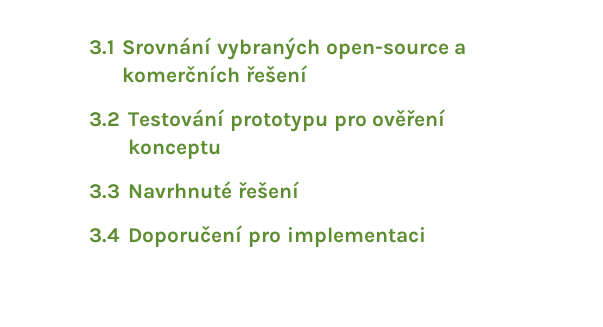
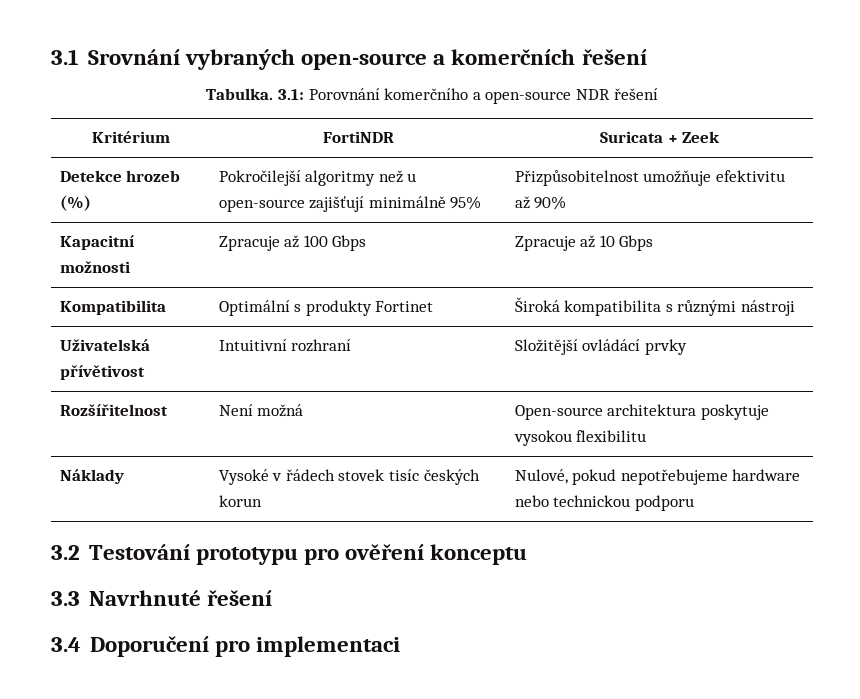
+ Tabulka. 3.1: Porovnání komerčního a open-source NDR řešení
+ Kritérium | FortiNDR | Suricata + Zeek
+ Detekce hrozeb (%) | Pokročilejší algoritmy než u open-source zajišťují minimálně 95% | Přizpůsobitelnost umožňuje efektivitu až 90%
+ Kapacitní možnosti | Zpracuje až 100 Gbps | Zpracuje až 10 Gbps
+ Kompatibilita | Optimální s produkty Fortinet | Široká kompatibilita s různými nástroji
+ Uživatelská přívětivost | Intuitivní rozhraní | Složitější ovládácí prvky
+ Rozšířitelnost | Není možná | Open-source architektura poskytuje vysokou flexibilitu
+ Náklady | Vysoké v řádech stovek tisíc českých korun | Nulové, pokud nepotřebujeme hardware nebo technickou podporu

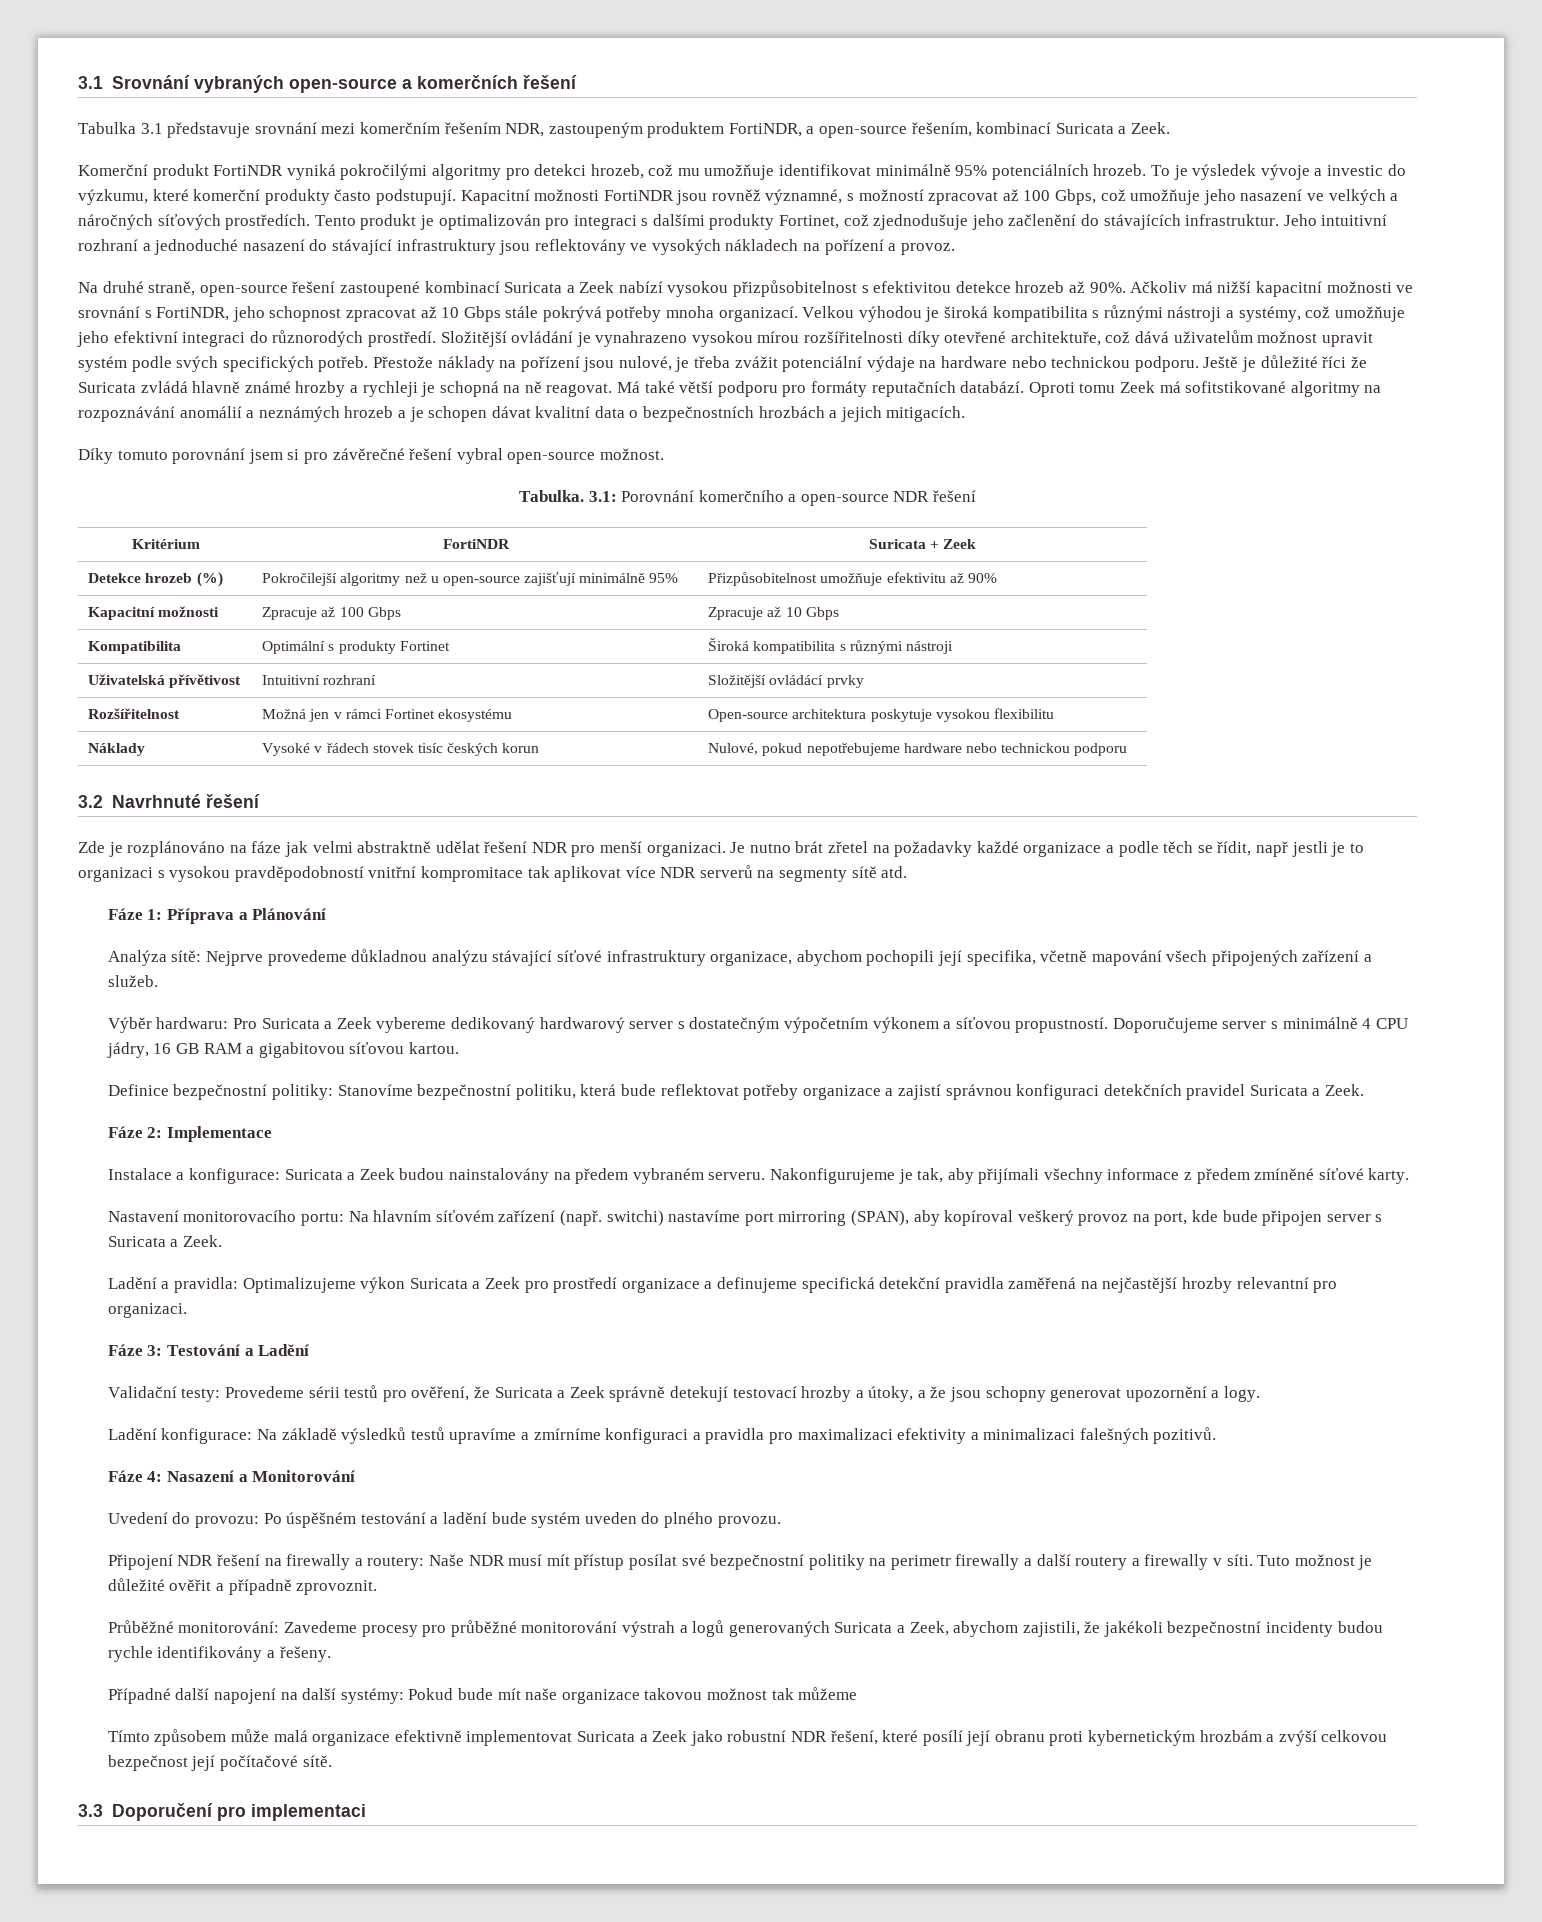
+ Tabulka 3.1 představuje srovnání mezi komerčním řešením NDR, zastoupeným produktem FortiNDR, a open-source řešením, kombinací Suricata a Zeek.
+ Komerční produkt FortiNDR vyniká pokročilými algoritmy pro detekci hrozeb, což mu umožňuje identifikovat minimálně 95% potenciálních hrozeb. To je výsledek vývoje a investic do výzkumu, které komerční produkty často podstupují. Kapacitní možnosti FortiNDR jsou rovněž významné, s možností zpracovat až 100 Gbps, což umožňuje jeho nasazení ve velkých a náročných síťových prostředích. Tento produkt je optimalizován pro integraci s dalšími produkty Fortinet, což zjednodušuje jeho začlenění do stávajících infrastruktur. Jeho intuitivní rozhraní a jednoduché nasazení do stávající infrastruktury jsou reflektovány ve vysokých nákladech na pořízení a provoz.
+ Na druhé straně, open-source řešení zastoupené kombinací Suricata a Zeek nabízí vysokou přizpůsobitelnost s efektivitou detekce hrozeb až 90%. Ačkoliv má nižší kapacitní možnosti ve srovnání s FortiNDR, jeho schopnost zpracovat až 10 Gbps stále pokrývá potřeby mnoha organizací. Velkou výhodou je široká kompatibilita s různými nástroji a systémy, což umožňuje jeho efektivní integraci do různorodých prostředí. Složitější ovládání je vynahrazeno vysokou mírou rozšířitelnosti díky otevřené architektuře, což dává uživatelům možnost upravit systém podle svých specifických potřeb. Přestože náklady na pořízení jsou nulové, je třeba zvážit potenciální výdaje na hardware nebo technickou podporu. Ještě je důležité říci že Suricata zvládá hlavně známé hrozby a rychleji je schopná na ně reagovat. Má také větší podporu pro formáty reputačních databází. Oproti tomu Zeek má sofitstikované algoritmy na rozpoznávání anomálií a neznámých hrozeb a je schopen dávat kvalitní data o bezpečnostních hrozbách a jejich mitigacích.
+ Díky tomuto porovnání jsem si pro závěrečné řešení vybral open-source možnost.
- Rozšířitelnost | Není možná | Open-source architektura poskytuje vysokou flexibilitu
+ Rozšířitelnost | Možná jen v rámci Fortinet ekosystému | Open-source architektura poskytuje vysokou flexibilitu
- 3.2 Testování prototypu pro ověření konceptu
- 3.3 Navrhnuté řešení
- 3.4 Doporučení pro implementaci
+ 3.2 Navrhnuté řešení
+ Zde je rozplánováno na fáze jak velmi abstraktně udělat řešení NDR pro menší organizaci. Je nutno brát zřetel na požadavky každé organizace a podle těch se řídit, např jestli je to organizaci s vysokou pravděpodobností vnitřní kompromitace tak aplikovat více NDR serverů na segmenty sítě atd.
+ Fáze 1: Příprava a Plánování
+ Analýza sítě: Nejprve provedeme důkladnou analýzu stávající síťové infrastruktury organizace, abychom pochopili její specifika, včetně mapování všech připojených zařízení a služeb.
+ Výběr hardwaru: Pro Suricata a Zeek vybereme dedikovaný hardwarový server s dostatečným výpočetním výkonem a síťovou propustností. Doporučujeme server s minimálně 4 CPU jádry, 16 GB RAM a gigabitovou síťovou kartou.
+ Definice bezpečnostní politiky: Stanovíme bezpečnostní politiku, která bude reflektovat potřeby organizace a zajistí správnou konfiguraci detekčních pravidel Suricata a Zeek.
+ Fáze 2: Implementace
+ Instalace a konfigurace: Suricata a Zeek budou nainstalovány na předem vybraném serveru. Nakonfigurujeme je tak, aby přijímali všechny informace z předem zmíněné síťové karty.
+ Nastavení monitorovacího portu: Na hlavním síťovém zařízení (např. switchi) nastavíme port mirroring (SPAN), aby kopíroval veškerý provoz na port, kde bude připojen server s Suricata a Zeek.
+ Ladění a pravidla: Optimalizujeme výkon Suricata a Zeek pro prostředí organizace a definujeme specifická detekční pravidla zaměřená na nejčastější hrozby relevantní pro organizaci.
+ Fáze 3: Testování a Ladění
+ Validační testy: Provedeme sérii testů pro ověření, že Suricata a Zeek správně detekují testovací hrozby a útoky, a že jsou schopny generovat upozornění a logy.
+ Ladění konfigurace: Na základě výsledků testů upravíme a zmírníme konfiguraci a pravidla pro maximalizaci efektivity a minimalizaci falešných pozitivů.
+ Fáze 4: Nasazení a Monitorování
+ Uvedení do provozu: Po úspěšném testování a ladění bude systém uveden do plného provozu.
+ Připojení NDR řešení na firewally a routery: Naše NDR musí mít přístup posílat své bezpečnostní politiky na perimetr firewally a další routery a firewally v síti. Tuto možnost je důležité ověřit a případně zprovoznit.
+ Průběžné monitorování: Zavedeme procesy pro průběžné monitorování výstrah a logů generovaných Suricata a Zeek, abychom zajistili, že jakékoli bezpečnostní incidenty budou rychle identifikovány a řešeny.
+ Případné další napojení na další systémy: Pokud bude mít naše organizace takovou možnost tak můžeme
+ Tímto způsobem může malá organizace efektivně implementovat Suricata a Zeek jako robustní NDR řešení, které posílí její obranu proti kybernetickým hrozbám a zvýší celkovou bezpečnost její počítačové sítě.
+ 3.3 Doporučení pro implementaci

